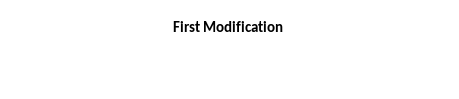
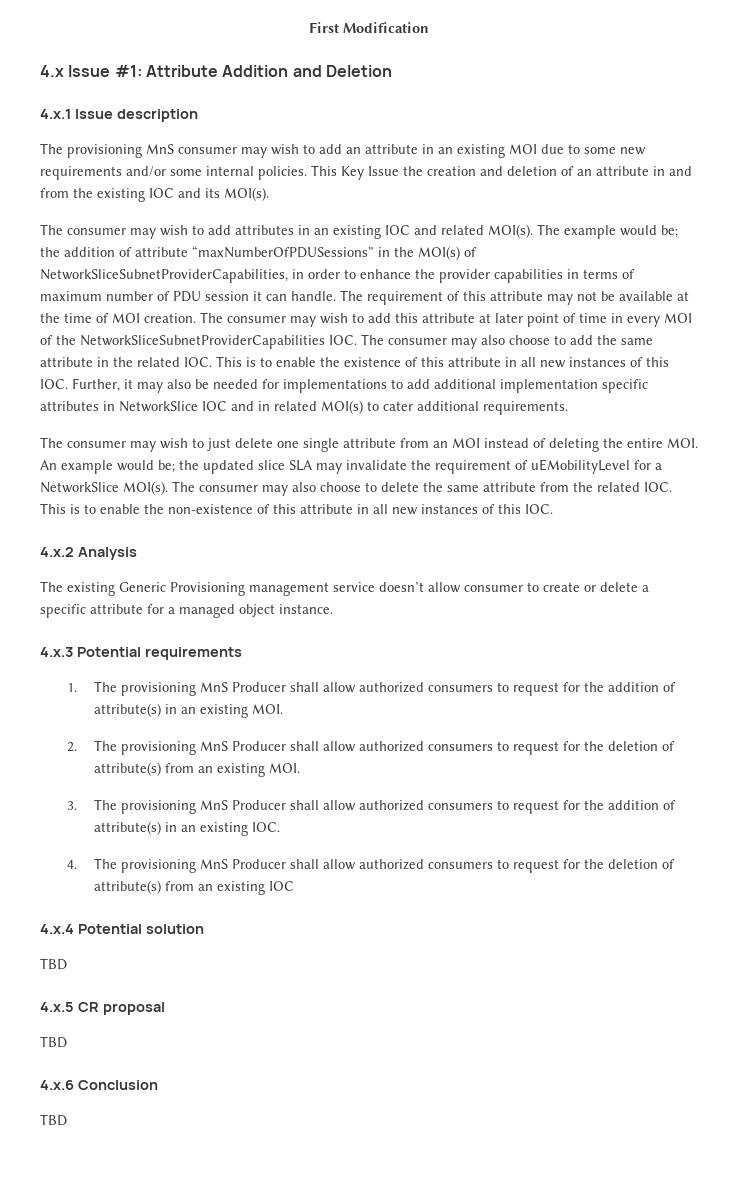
+ 4.x Issue #1: Attribute Addition and Deletion
+ 4.x.1 Issue description
+ The provisioning MnS consumer may wish to add an attribute in an existing MOI due to some new requirements and/or some internal policies. This Key Issue the creation and deletion of an attribute in and from the existing IOC and its MOI(s).
+ The consumer may wish to add attributes in an existing IOC and related MOI(s). The example would be; the addition of attribute “maxNumberOfPDUSessions” in the MOI(s) of NetworkSliceSubnetProviderCapabilities, in order to enhance the provider capabilities in terms of maximum number of PDU session it can handle. The requirement of this attribute may not be available at the time of MOI creation. The consumer may wish to add this attribute at later point of time in every MOI of the NetworkSliceSubnetProviderCapabilities IOC. The consumer may also choose to add the same attribute in the related IOC. This is to enable the existence of this attribute in all new instances of this IOC. Further, it may also be needed for implementations to add additional implementation specific attributes in NetworkSlice IOC and in related MOI(s) to cater additional requirements.
+ The consumer may wish to just delete one single attribute from an MOI instead of deleting the entire MOI. An example would be; the updated slice SLA may invalidate the requirement of uEMobilityLevel for a NetworkSlice MOI(s). The consumer may also choose to delete the same attribute from the related IOC. This is to enable the non-existence of this attribute in all new instances of this IOC.
+ 4.x.2 Analysis
+ The existing Generic Provisioning management service doesn’t allow consumer to create or delete a specific attribute for a managed object instance.
+ 4.x.3 Potential requirements
+ 1. The provisioning MnS Producer shall allow authorized consumers to request for the addition of attribute(s) in an existing MOI.
+ 2. The provisioning MnS Producer shall allow authorized consumers to request for the deletion of attribute(s) from an existing MOI.
+ 3. The provisioning MnS Producer shall allow authorized consumers to request for the addition of attribute(s) in an existing IOC.
+ 4. The provisioning MnS Producer shall allow authorized consumers to request for the deletion of attribute(s) from an existing IOC
+ 4.x.4 Potential solution
+ TBD
+ 4.x.5 CR proposal
+ TBD
+ 4.x.6 Conclusion
+ TBD

